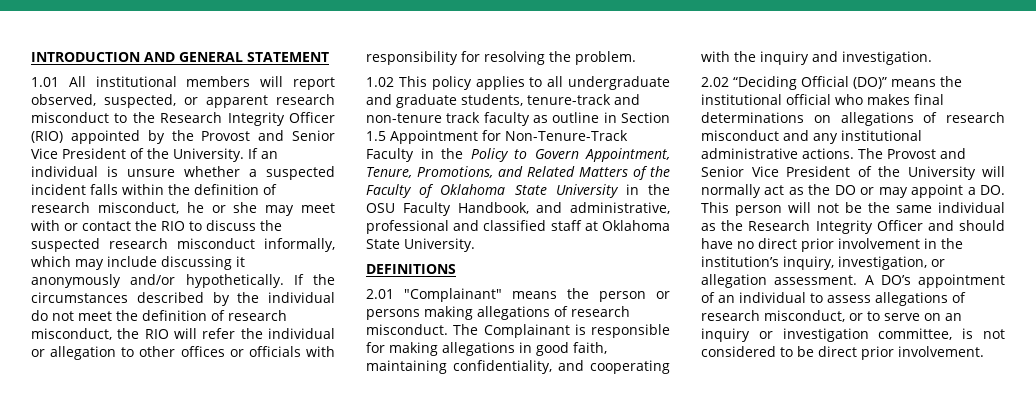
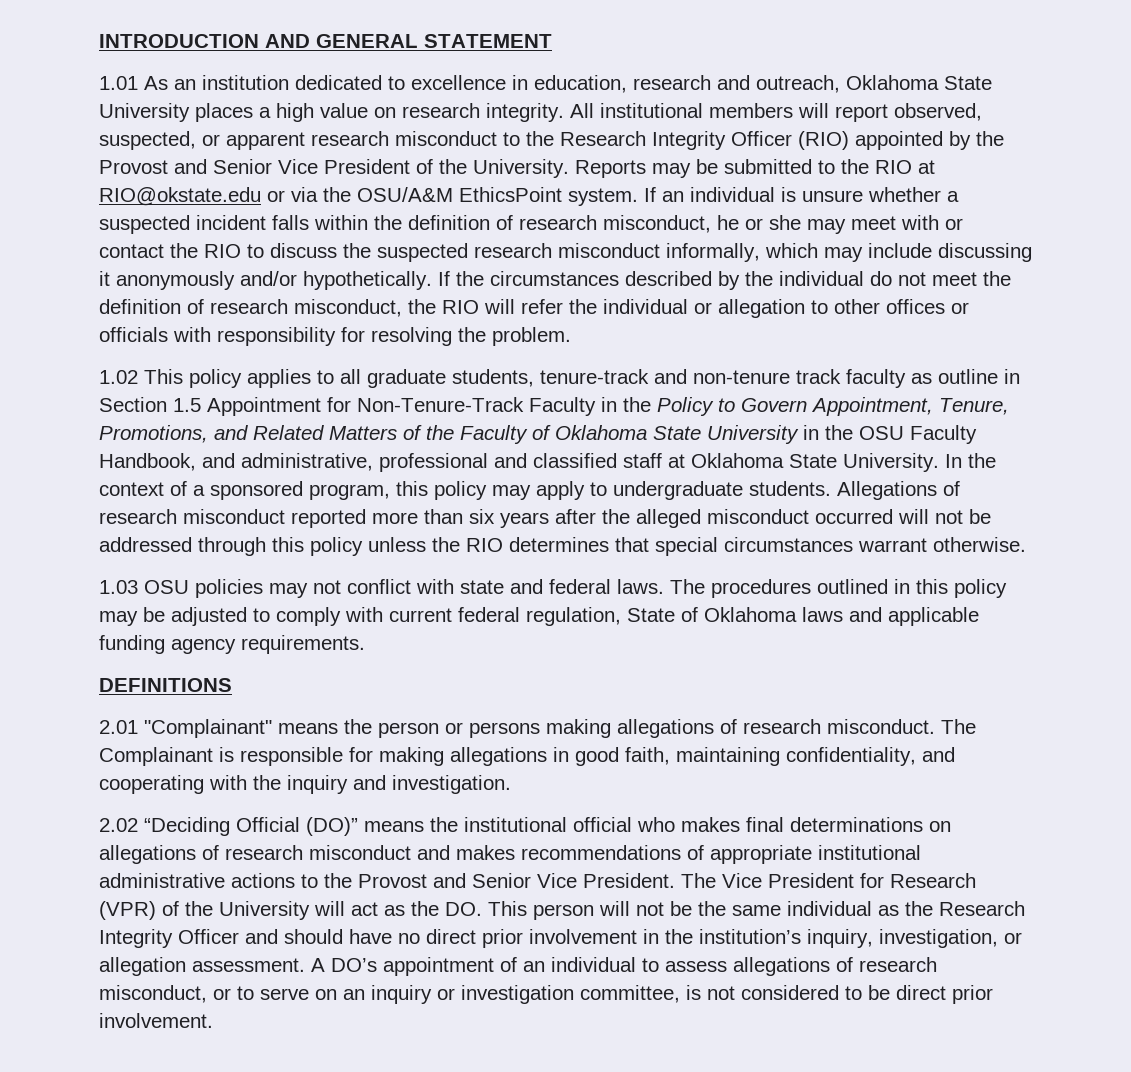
- 1.01 All institutional members will report observed, suspected, or apparent research misconduct to the Research Integrity Officer (RIO) appointed by the Provost and Senior Vice President of the University.
+ 1.01 As an institution dedicated to excellence in education, research and outreach, Oklahoma State University places a high value on research integrity. All institutional members will report observed, suspected, or apparent research misconduct to the Research Integrity Officer (RIO) appointed by the Provost and Senior Vice President of the University.
+ Reports may be submitted to the RIO at RIO@okstate.edu or via the OSU/A&M EthicsPoint system.
- 1.02 This policy applies to all undergraduate and graduate students, tenure-track and non-tenure track faculty as outline in Section 1.5 Appointment for Non-Tenure-Track Faculty in the Policy to Govern Appointment, Tenure, Promotions, and Related Matters of the Faculty of Oklahoma State University in the OSU Faculty Handbook, and administrative, professional and classified staff at Oklahoma State University.
+ 1.02 This policy applies to all graduate students, tenure-track and non-tenure track faculty as outline in Section 1.5 Appointment for Non-Tenure-Track Faculty in the Policy to Govern Appointment, Tenure, Promotions, and Related Matters of the Faculty of Oklahoma State University in the OSU Faculty Handbook, and administrative, professional and classified staff at Oklahoma State University. In the context of a sponsored program, this policy may apply to undergraduate students. Allegations of research misconduct reported more than six years after the alleged misconduct occurred will not be addressed through this policy unless the RIO determines that special circumstances warrant otherwise.
+ 1.03 OSU policies may not conflict with state and federal laws. The procedures outlined in this policy may be adjusted to comply with current federal regulation, State of Oklahoma laws and applicable funding agency requirements.
- 2.02 “Deciding Official (DO)” means the institutional official who makes final determinations on allegations of research misconduct and any institutional administrative actions. The Provost and Senior Vice President of the University will normally act as the DO or may appoint a DO. This person will not be the same individual as the Research Integrity Officer and should have no direct prior involvement in the institution’s inquiry, investigation, or allegation assessment.
+ 2.02 “Deciding Official (DO)” means the institutional official who makes final determinations on allegations of research misconduct and makes recommendations of appropriate institutional administrative actions to the Provost and Senior Vice President. The Vice President for Research (VPR) of the University will act as the DO. This person will not be the same individual as the Research Integrity Officer and should have no direct prior involvement in the institution’s inquiry, investigation, or allegation assessment.

